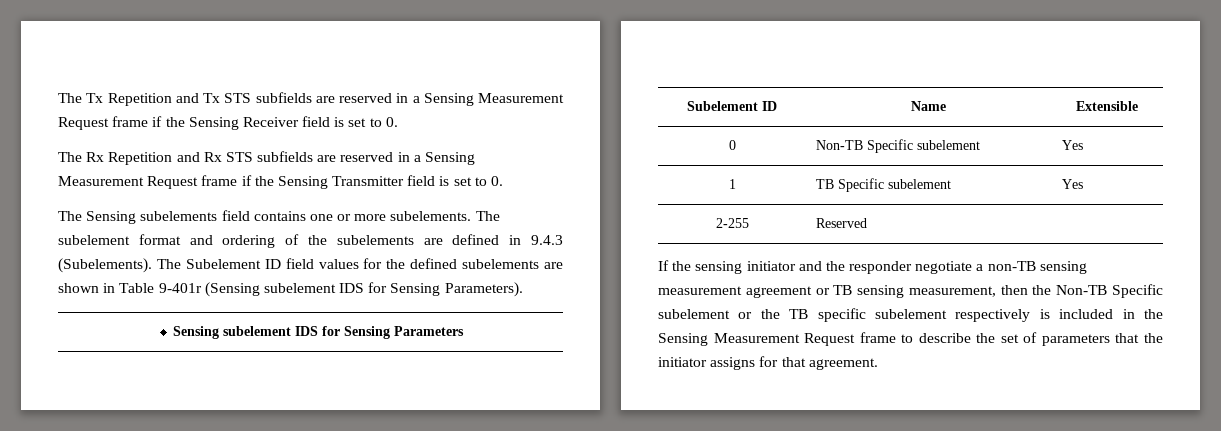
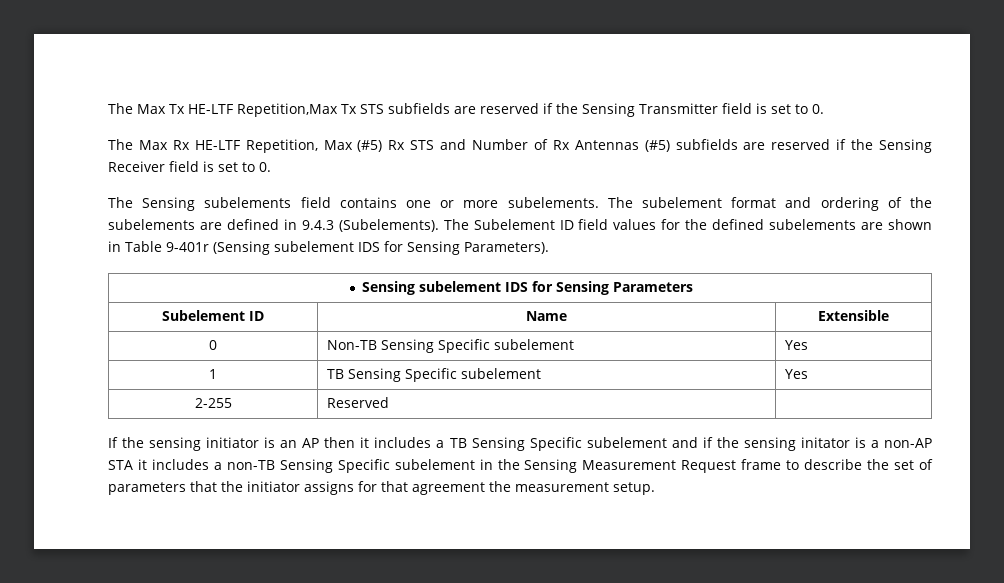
- The Tx Repetition and Tx STS subfields are reserved in a Sensing Measurement Request frame if the Sensing Receiver field is set to 0.
- The Rx Repetition and Rx STS subfields are reserved in a Sensing Measurement Request frame if the Sensing Transmitter field is set to 0.
+ The Max Tx HE-LTF Repetition,Max Tx STS subfields are reserved if the Sensing Transmitter field is set to 0.
+ The Max Rx HE-LTF Repetition, Max (#5) Rx STS and Number of Rx Antennas (#5) subfields are reserved if the Sensing Receiver field is set to 0.
- 0 | Non-TB Specific subelement | Yes
+ 0 | Non-TB Sensing Specific subelement | Yes
- 1 | TB Specific subelement | Yes
+ 1 | TB Sensing Specific subelement | Yes
- If the sensing initiator and the responder negotiate a non-TB sensing measurement agreement or TB sensing measurement, then the Non-TB Specific subelement or the TB specific subelement respectively is included in the Sensing Measurement Request frame to describe the set of parameters that the initiator assigns for that agreement.
+ If the sensing initiator is an AP then it includes a TB Sensing Specific subelement and if the sensing initator is a non-AP STA it includes a non-TB Sensing Specific subelement in the Sensing Measurement Request frame to describe the set of parameters that the initiator assigns for that agreement the measurement setup.

